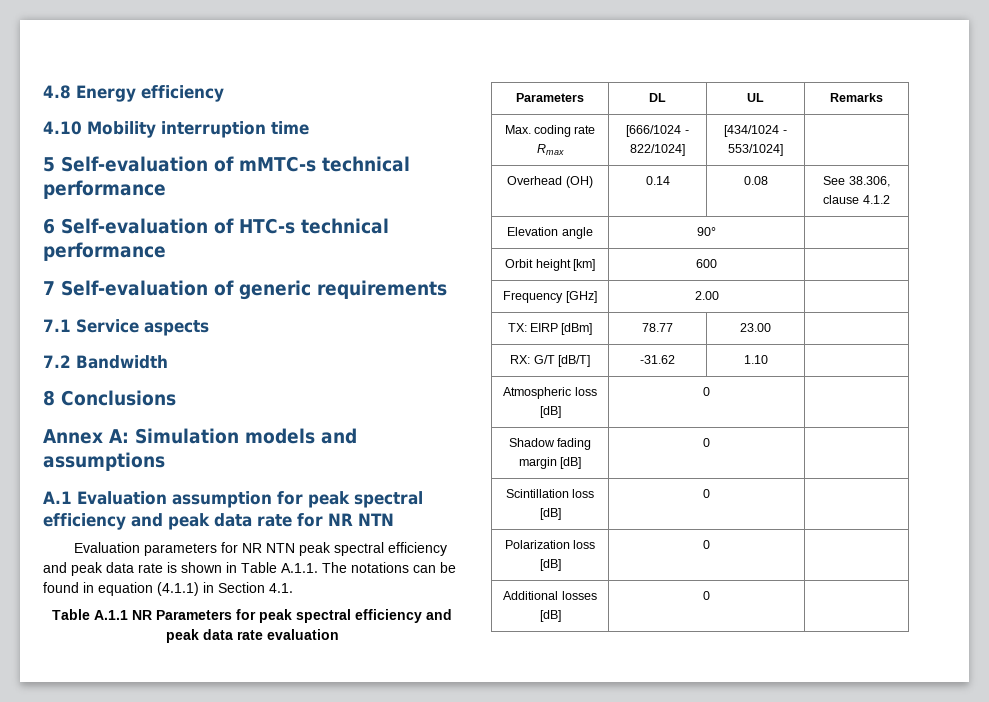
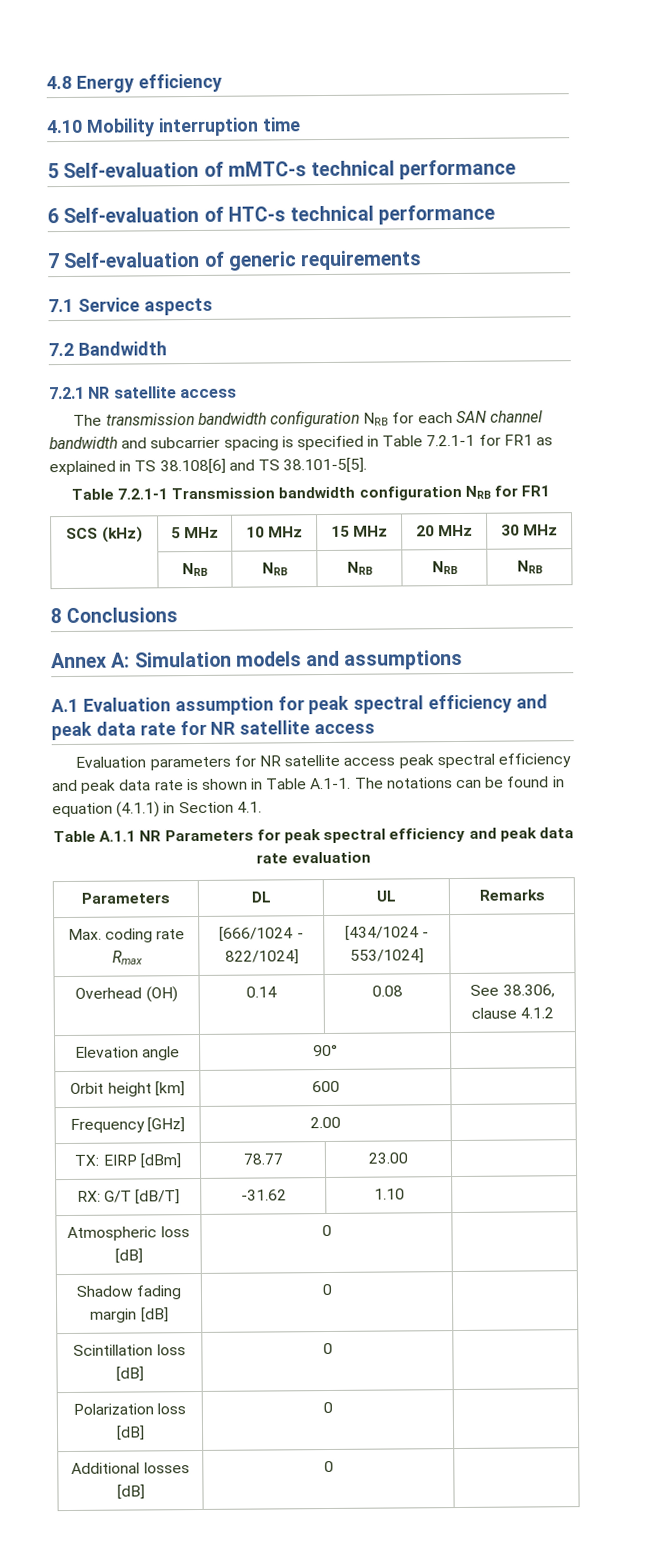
+ 7.2.1 NR satellite access
+ The transmission bandwidth configuration NRB for each SAN channel bandwidth and subcarrier spacing is specified in Table 7.2.1-1 for FR1 as explained in TS 38.108[6] and TS 38.101-5[5].
+ Table 7.2.1-1 Transmission bandwidth configuration NRB for FR1
+ SCS (kHz) | 5 MHz | 10 MHz | 15 MHz | 20 MHz | 30 MHz
+ | NRB | NRB | NRB | NRB | NRB
- A.1 Evaluation assumption for peak spectral efficiency and peak data rate for NR NTN
+ A.1 Evaluation assumption for peak spectral efficiency and peak data rate for NR satellite access
- Evaluation parameters for NR NTN peak spectral efficiency and peak data rate is shown in Table A.1.1. The notations can be found in equation (4.1.1) in Section 4.1.
+ Evaluation parameters for NR satellite access peak spectral efficiency and peak data rate is shown in Table A.1-1. The notations can be found in equation (4.1.1) in Section 4.1.

